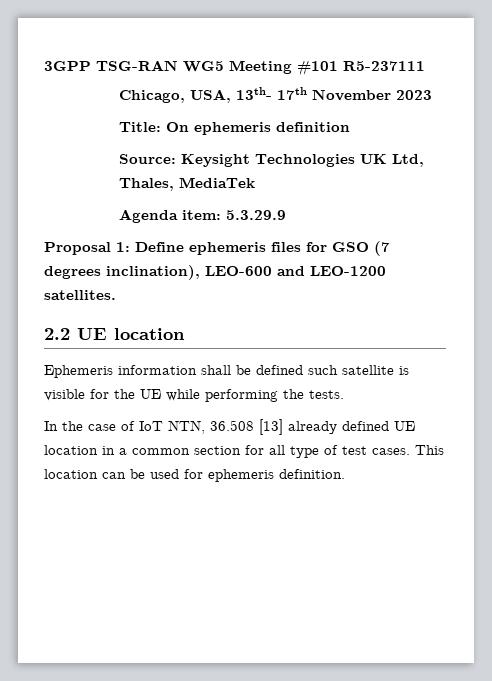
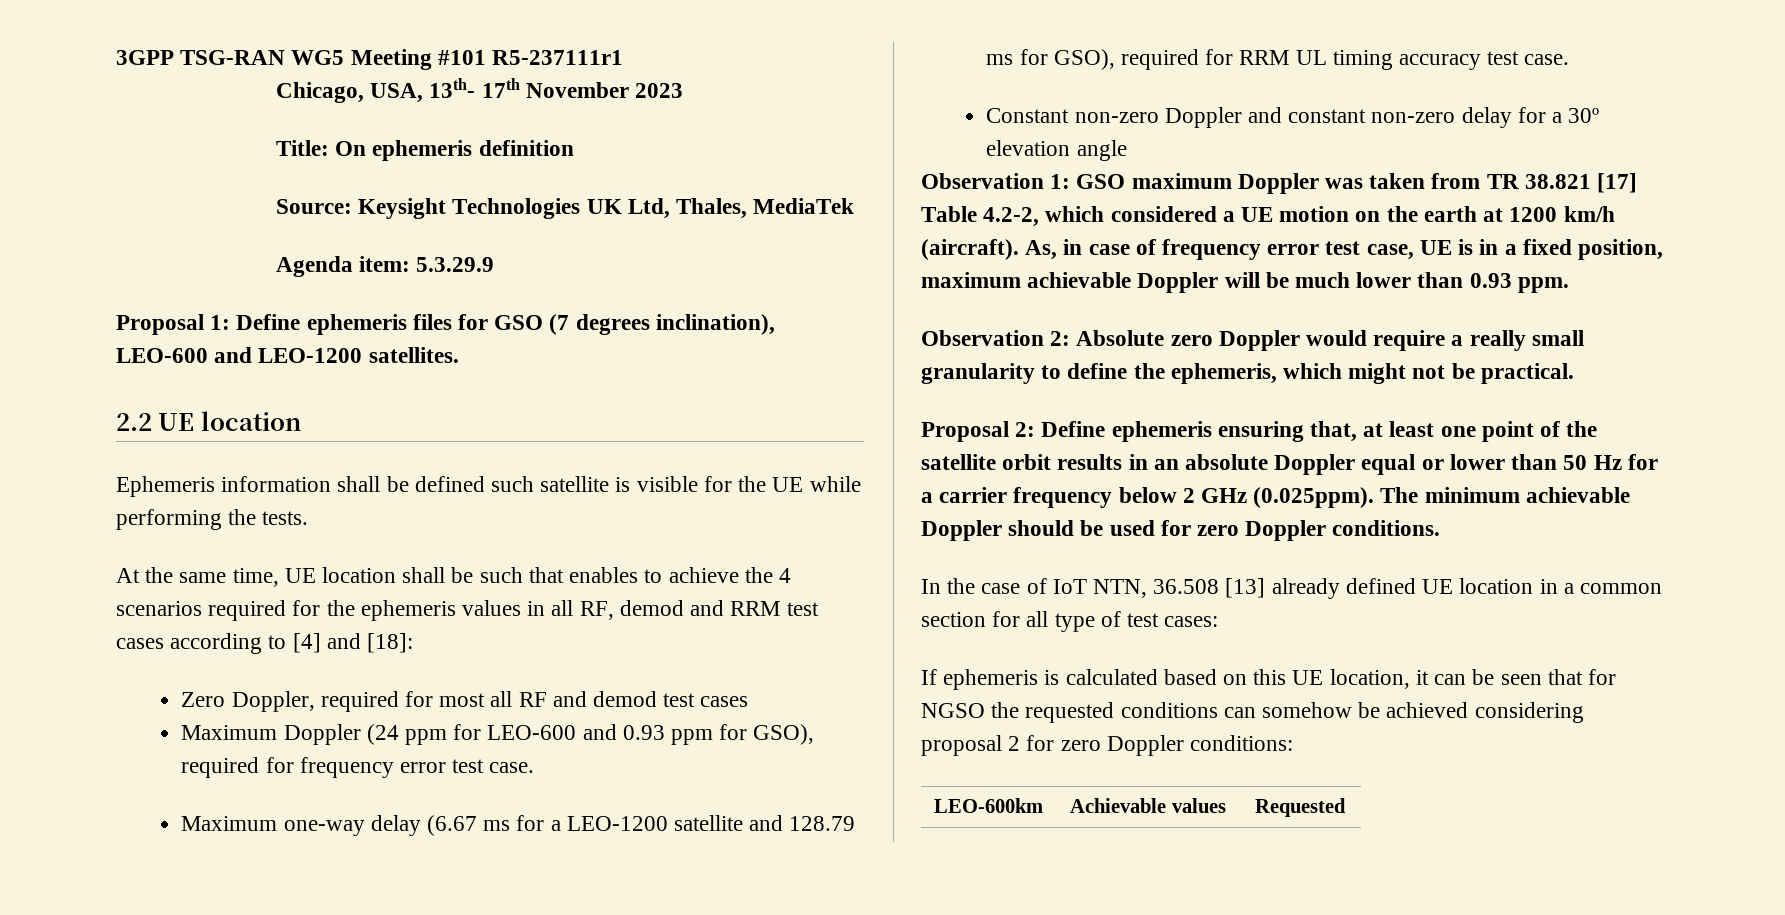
- 3GPP TSG-RAN WG5 Meeting #101 R5-237111
+ 3GPP TSG-RAN WG5 Meeting #101 R5-237111r1
+ At the same time, UE location shall be such that enables to achieve the 4 scenarios required for the ephemeris values in all RF, demod and RRM test cases according to [4] and [18]:
+ Zero Doppler, required for most all RF and demod test cases
+ Maximum Doppler (24 ppm for LEO-600 and 0.93 ppm for GSO), required for frequency error test case.
+ Maximum one-way delay (6.67 ms for a LEO-1200 satellite and 128.79 ms for GSO), required for RRM UL timing accuracy test case.
+ Constant non-zero Doppler and constant non-zero delay for a 30º elevation angle
+ Observation 1: GSO maximum Doppler was taken from TR 38.821 [17] Table 4.2-2, which considered a UE motion on the earth at 1200 km/h (aircraft). As, in case of frequency error test case, UE is in a fixed position, maximum achievable Doppler will be much lower than 0.93 ppm.
+ Observation 2: Absolute zero Doppler would require a really small granularity to define the ephemeris, which might not be practical.
+ Proposal 2: Define ephemeris ensuring that, at least one point of the satellite orbit results in an absolute Doppler equal or lower than 50 Hz for a carrier frequency below 2 GHz (0.025ppm). The minimum achievable Doppler should be used for zero Doppler conditions.
- In the case of IoT NTN, 36.508 [13] already defined UE location in a common section for all type of test cases. This location can be used for ephemeris definition.
+ In the case of IoT NTN, 36.508 [13] already defined UE location in a common section for all type of test cases:
+ If ephemeris is calculated based on this UE location, it can be seen that for NGSO the requested conditions can somehow be achieved considering proposal 2 for zero Doppler conditions:
+ LEO-600km | Achievable values | Requested

